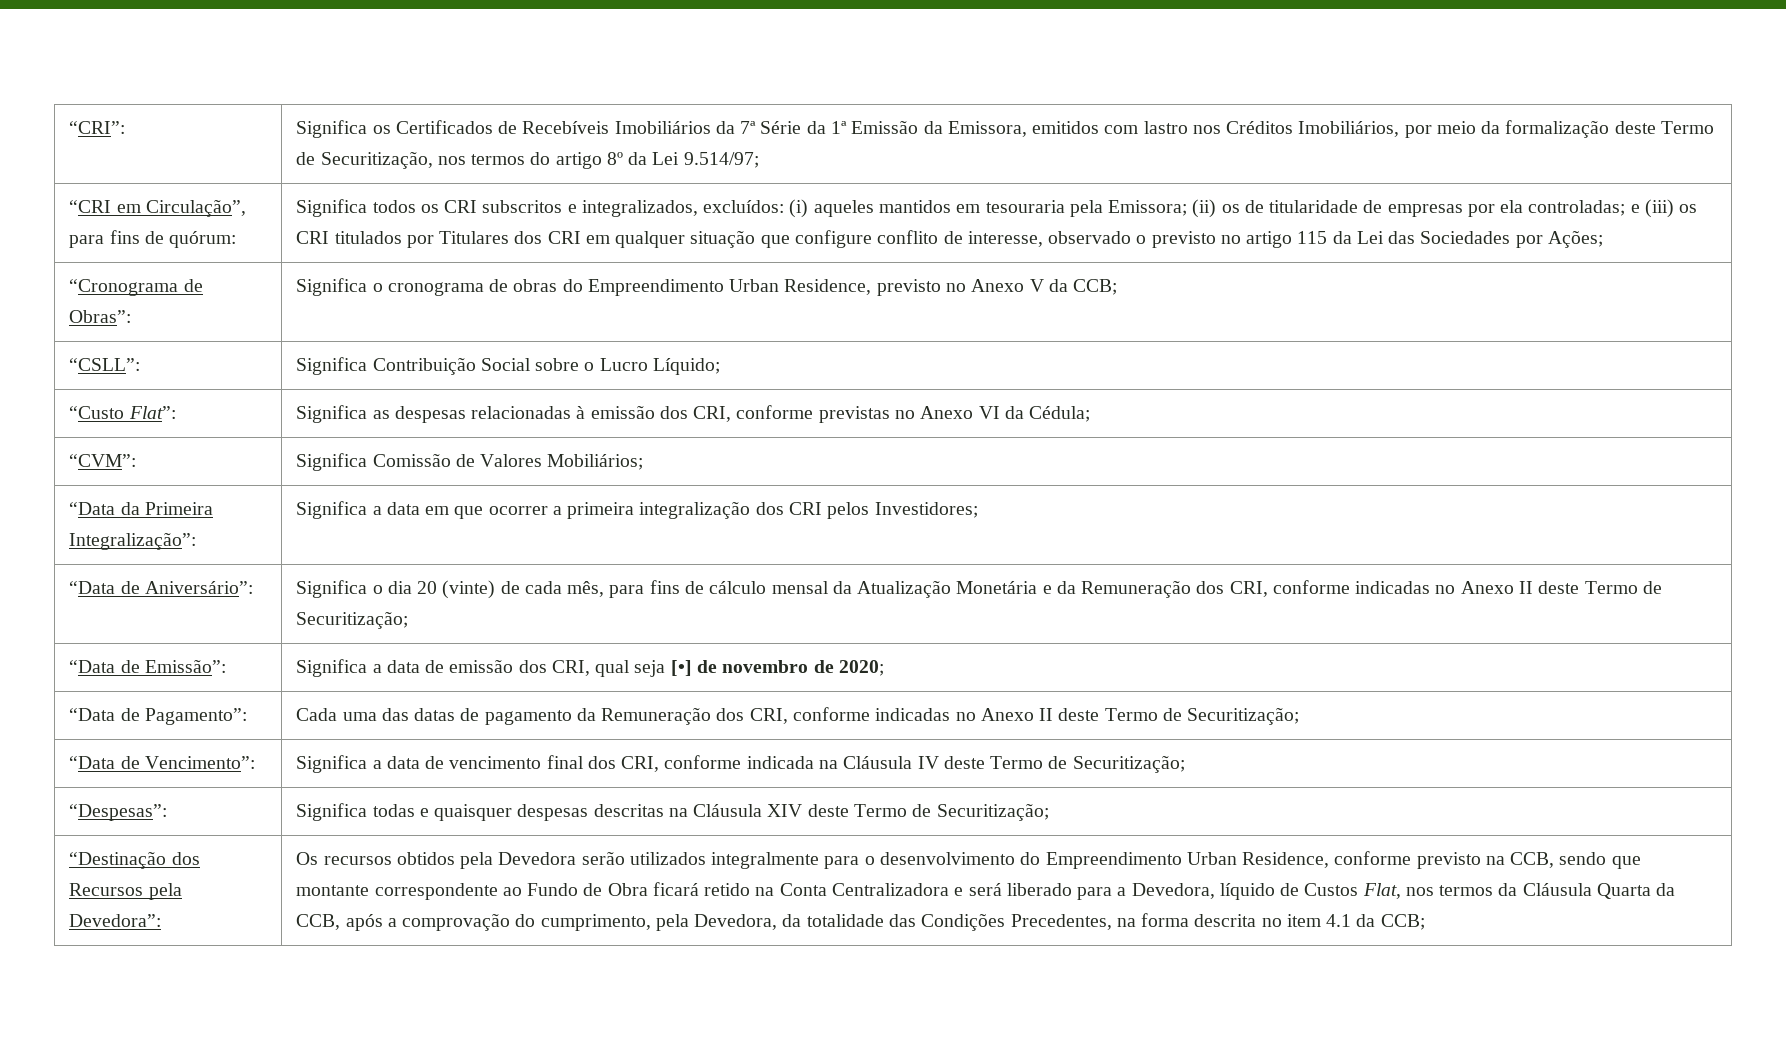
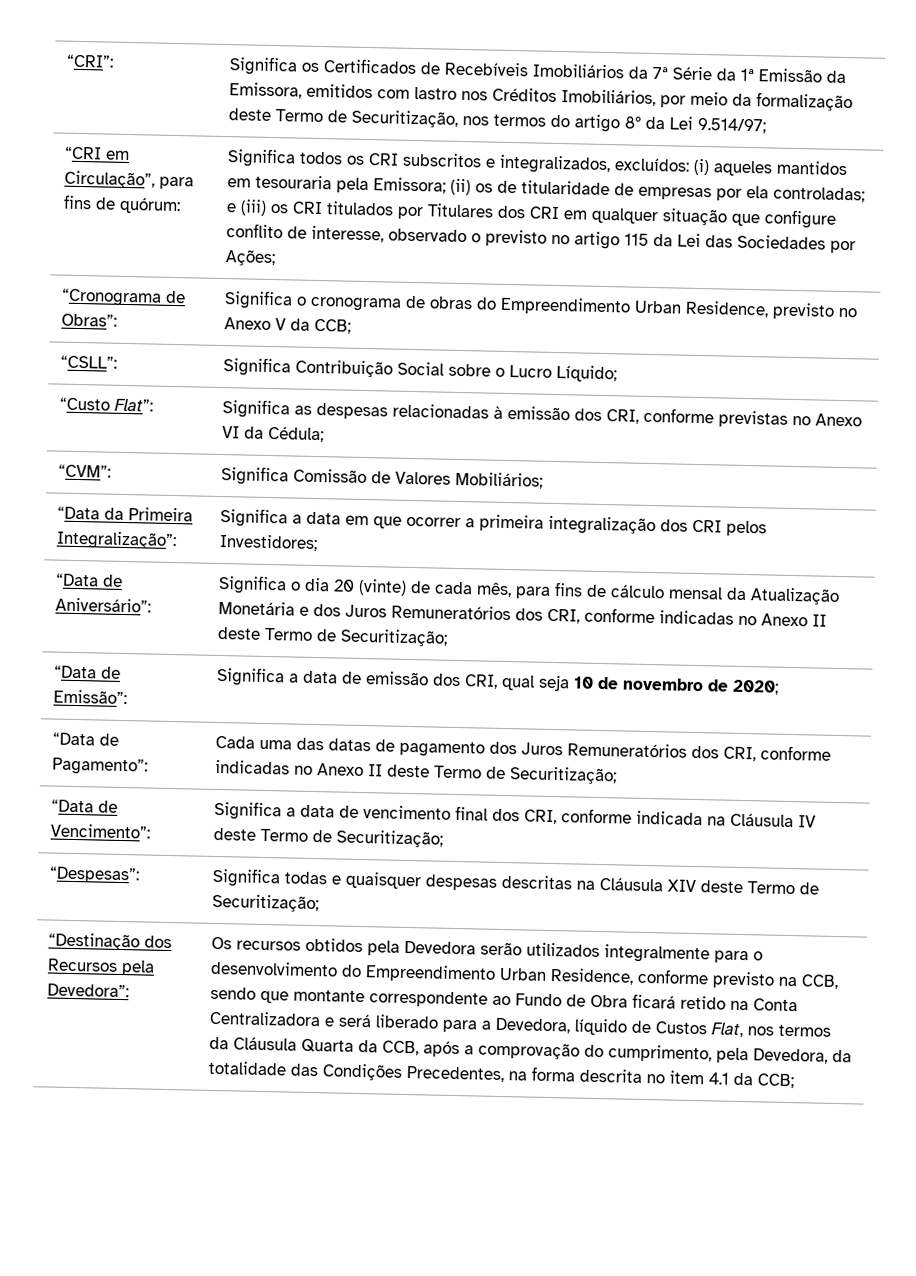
- “Data de Aniversário”: | Significa o dia 20 (vinte) de cada mês, para fins de cálculo mensal da Atualização Monetária e da Remuneração dos CRI, conforme indicadas no Anexo II deste Termo de Securitização;
+ “Data de Aniversário”: | Significa o dia 20 (vinte) de cada mês, para fins de cálculo mensal da Atualização Monetária e dos Juros Remuneratórios dos CRI, conforme indicadas no Anexo II deste Termo de Securitização;
- “Data de Emissão”: | Significa a data de emissão dos CRI, qual seja [•] de novembro de 2020;
+ “Data de Emissão”: | Significa a data de emissão dos CRI, qual seja 10 de novembro de 2020;
- “Data de Pagamento”: | Cada uma das datas de pagamento da Remuneração dos CRI, conforme indicadas no Anexo II deste Termo de Securitização;
+ “Data de Pagamento”: | Cada uma das datas de pagamento dos Juros Remuneratórios dos CRI, conforme indicadas no Anexo II deste Termo de Securitização;

